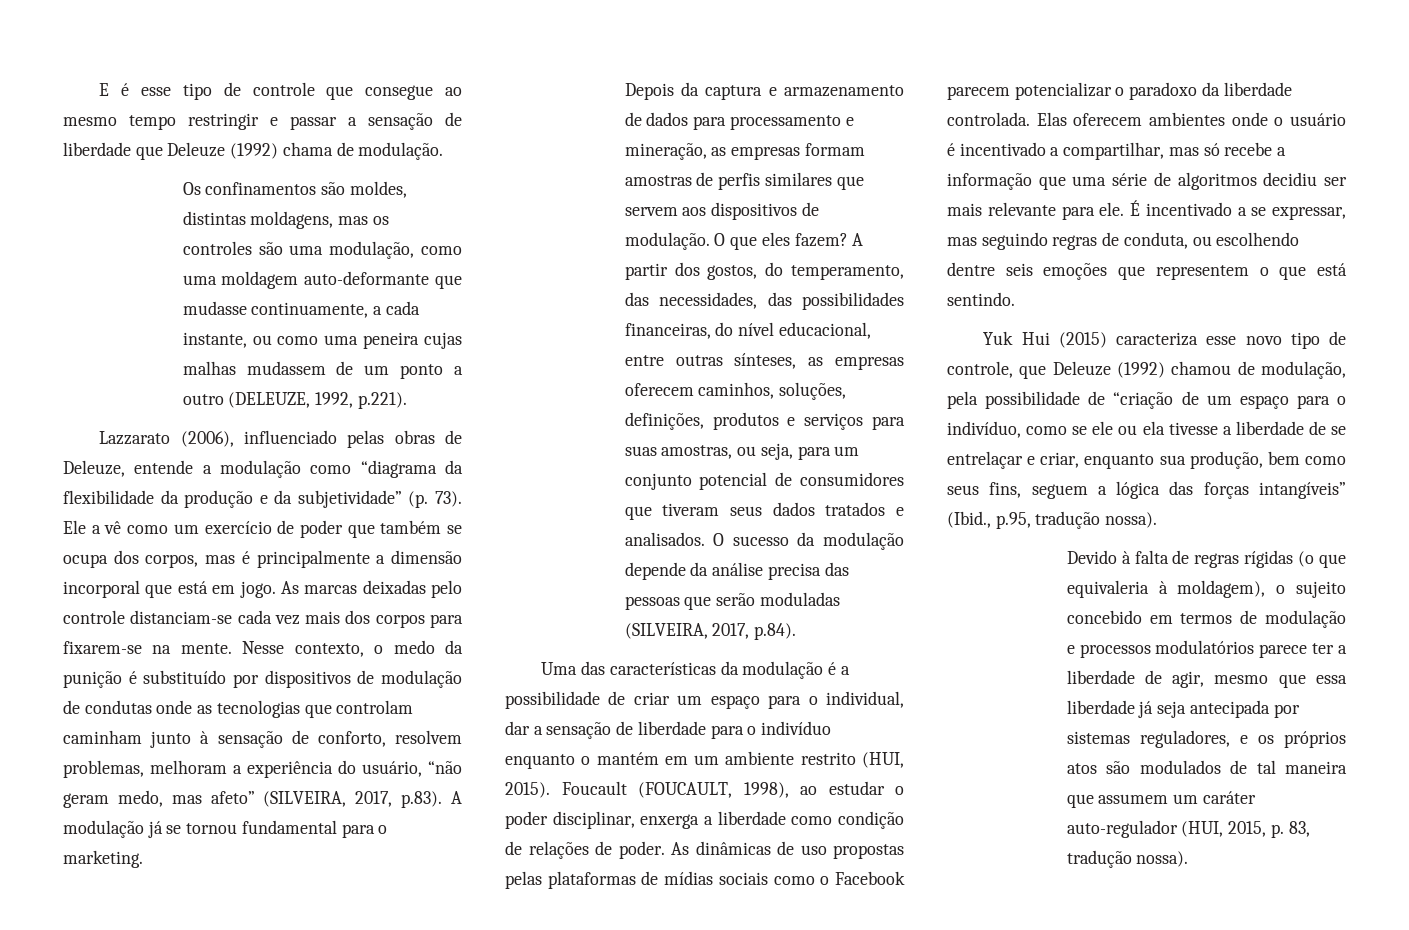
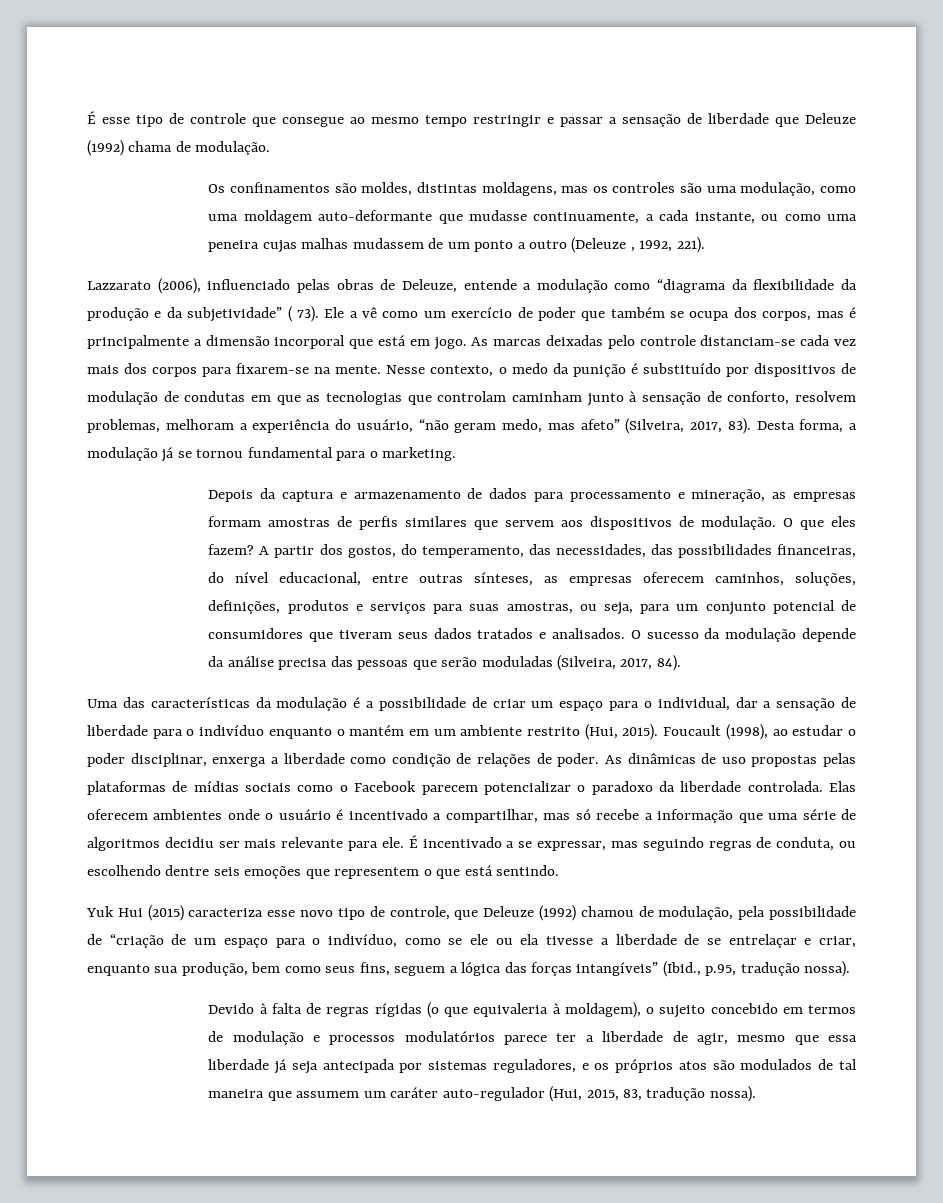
- E é esse tipo de controle que consegue ao mesmo tempo restringir e passar a sensação de liberdade que Deleuze (1992) chama de modulação.
+ É esse tipo de controle que consegue ao mesmo tempo restringir e passar a sensação de liberdade que Deleuze (1992) chama de modulação.
- Os confinamentos são moldes, distintas moldagens, mas os controles são uma modulação, como uma moldagem auto-deformante que mudasse continuamente, a cada instante, ou como uma peneira cujas malhas mudassem de um ponto a outro (DELEUZE, 1992, p.221).
+ Os confinamentos são moldes, distintas moldagens, mas os controles são uma modulação, como uma moldagem auto-deformante que mudasse continuamente, a cada instante, ou como uma peneira cujas malhas mudassem de um ponto a outro (Deleuze , 1992, 221).
- Lazzarato (2006), influenciado pelas obras de Deleuze, entende a modulação como “diagrama da flexibilidade da produção e da subjetividade” (p. 73).
+ Lazzarato (2006), influenciado pelas obras de Deleuze, entende a modulação como “diagrama da flexibilidade da produção e da subjetividade” ( 73).
- Nesse contexto, o medo da punição é substituído por dispositivos de modulação de condutas onde as tecnologias que controlam caminham junto à sensação de conforto, resolvem problemas, melhoram a experiência do usuário, “não geram medo, mas afeto” (SILVEIRA, 2017, p.83). A modulação já se tornou fundamental para o marketing.
+ Nesse contexto, o medo da punição é substituído por dispositivos de modulação de condutas em que as tecnologias que controlam caminham junto à sensação de conforto, resolvem problemas, melhoram a experiência do usuário, “não geram medo, mas afeto” (Silveira, 2017, 83). Desta forma, a modulação já se tornou fundamental para o marketing.
- O sucesso da modulação depende da análise precisa das pessoas que serão moduladas (SILVEIRA, 2017, p.84).
+ O sucesso da modulação depende da análise precisa das pessoas que serão moduladas (Silveira, 2017, 84).
- Uma das características da modulação é a possibilidade de criar um espaço para o individual, dar a sensação de liberdade para o indivíduo enquanto o mantém em um ambiente restrito (HUI, 2015).
+ Uma das características da modulação é a possibilidade de criar um espaço para o individual, dar a sensação de liberdade para o indivíduo enquanto o mantém em um ambiente restrito (Hui, 2015).
- Foucault (FOUCAULT, 1998), ao estudar o poder disciplinar, enxerga a liberdade como condição de relações de poder.
+ Foucault (1998), ao estudar o poder disciplinar, enxerga a liberdade como condição de relações de poder.
- Devido à falta de regras rígidas (o que equivaleria à moldagem), o sujeito concebido em termos de modulação e processos modulatórios parece ter a liberdade de agir, mesmo que essa liberdade já seja antecipada por sistemas reguladores, e os próprios atos são modulados de tal maneira que assumem um caráter auto-regulador (HUI, 2015, p. 83, tradução nossa).
+ Devido à falta de regras rígidas (o que equivaleria à moldagem), o sujeito concebido em termos de modulação e processos modulatórios parece ter a liberdade de agir, mesmo que essa liberdade já seja antecipada por sistemas reguladores, e os próprios atos são modulados de tal maneira que assumem um caráter auto-regulador (Hui, 2015, 83, tradução nossa).

